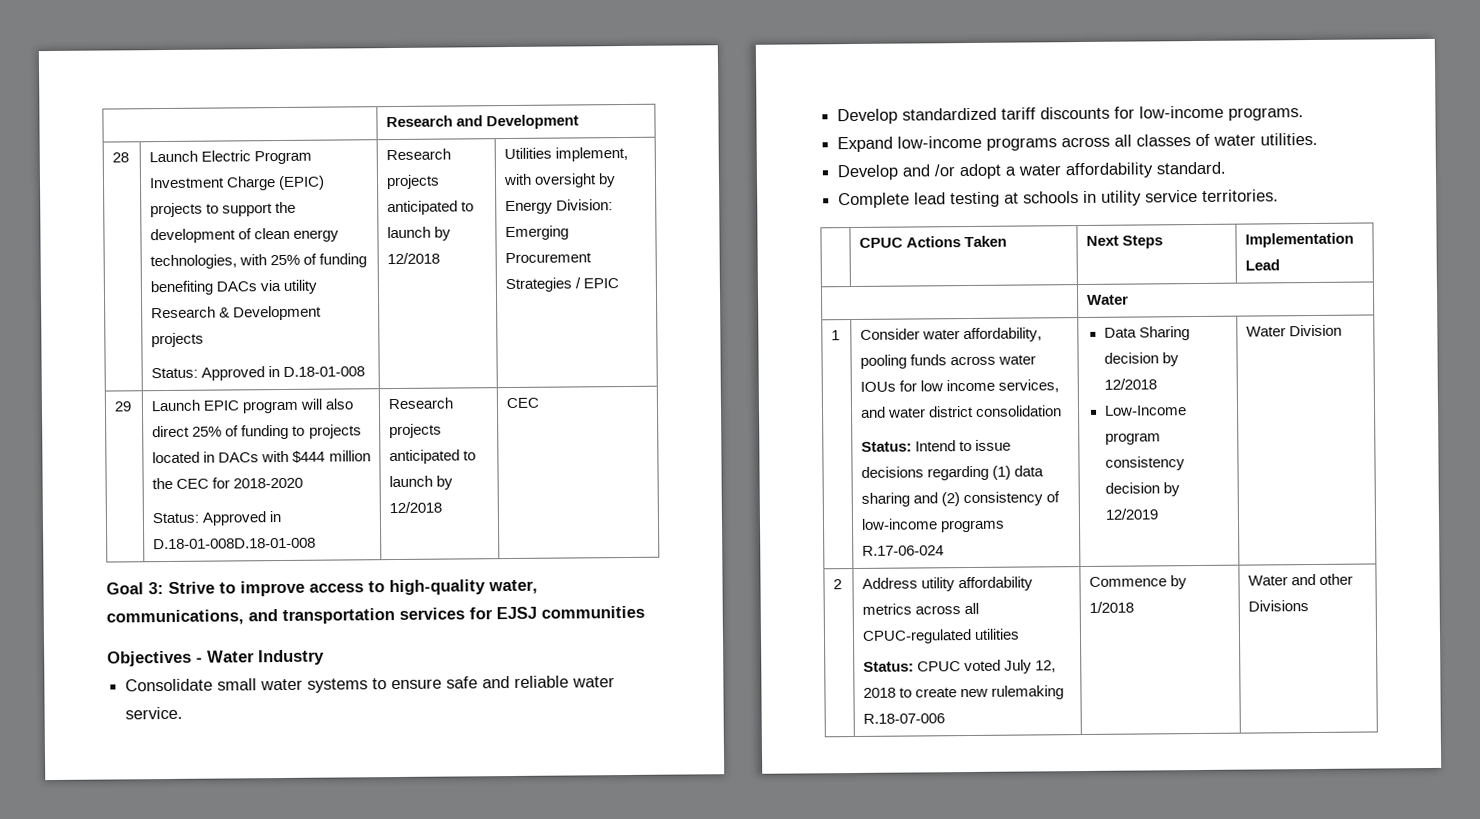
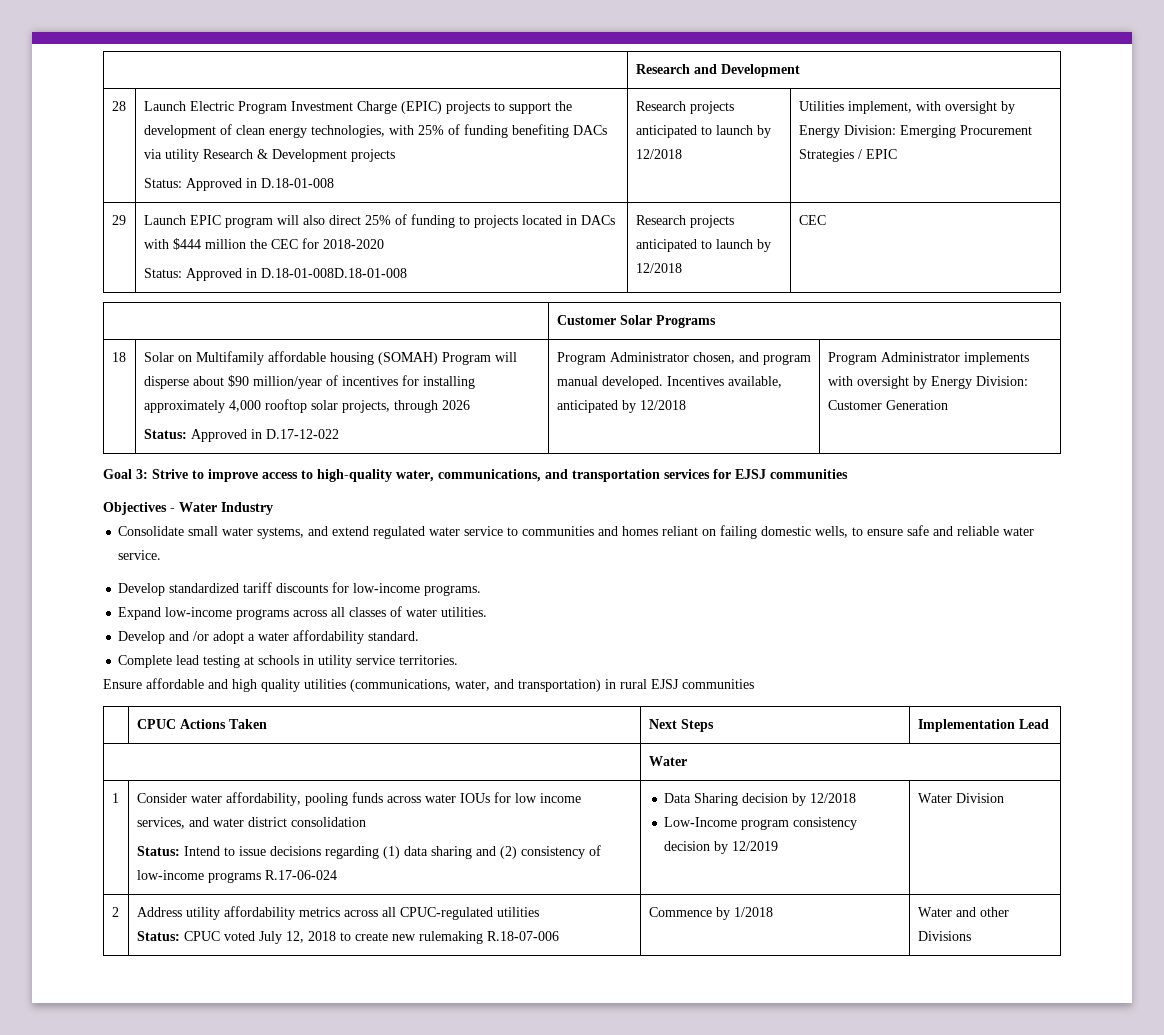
+ | Customer Solar Programs
+ 18 | Solar on Multifamily affordable housing (SOMAH) Program will disperse about $90 million/year of incentives for installing approximately 4,000 rooftop solar projects, through 2026
+ Status: Approved in D.17-12-022 | Program Administrator chosen, and program manual developed. Incentives available, anticipated by 12/2018 | Program Administrator implements with oversight by Energy Division: Customer Generation
- Consolidate small water systems to ensure safe and reliable water service.
+ Consolidate small water systems, and extend regulated water service to communities and homes reliant on failing domestic wells, to ensure safe and reliable water service.
+ Ensure affordable and high quality utilities (communications, water, and transportation) in rural EJSJ communities

